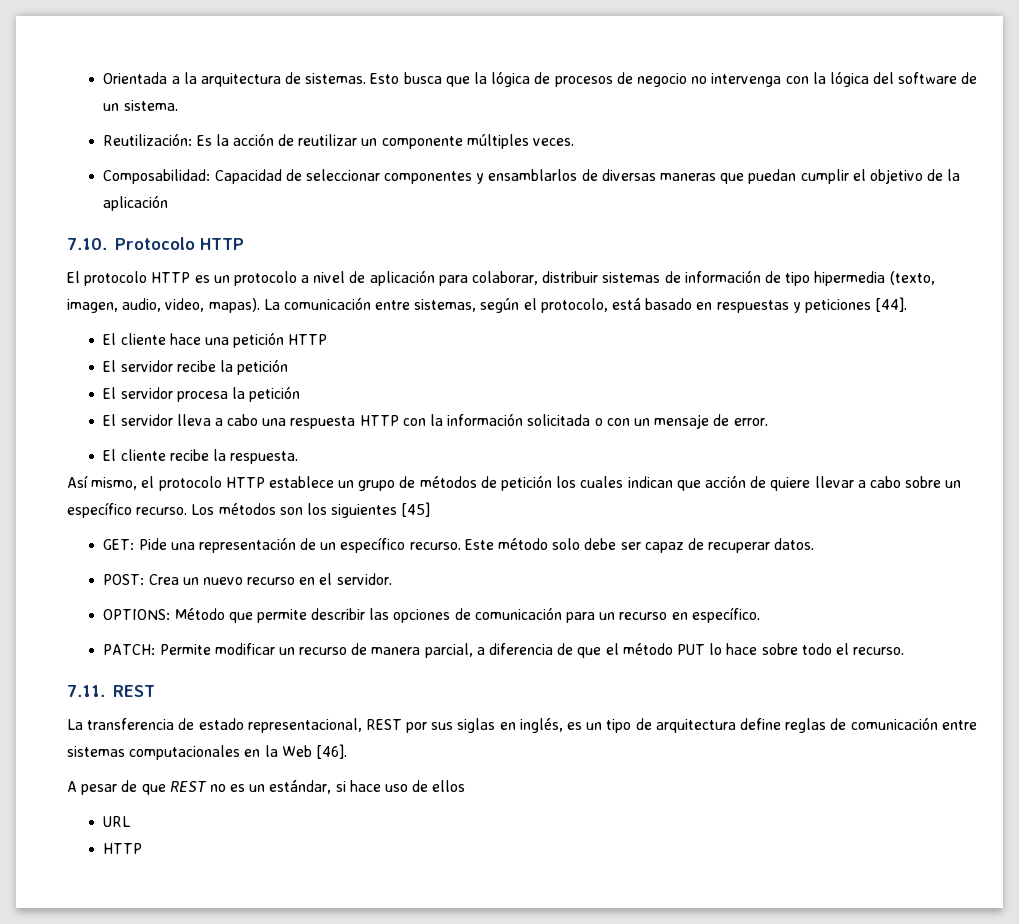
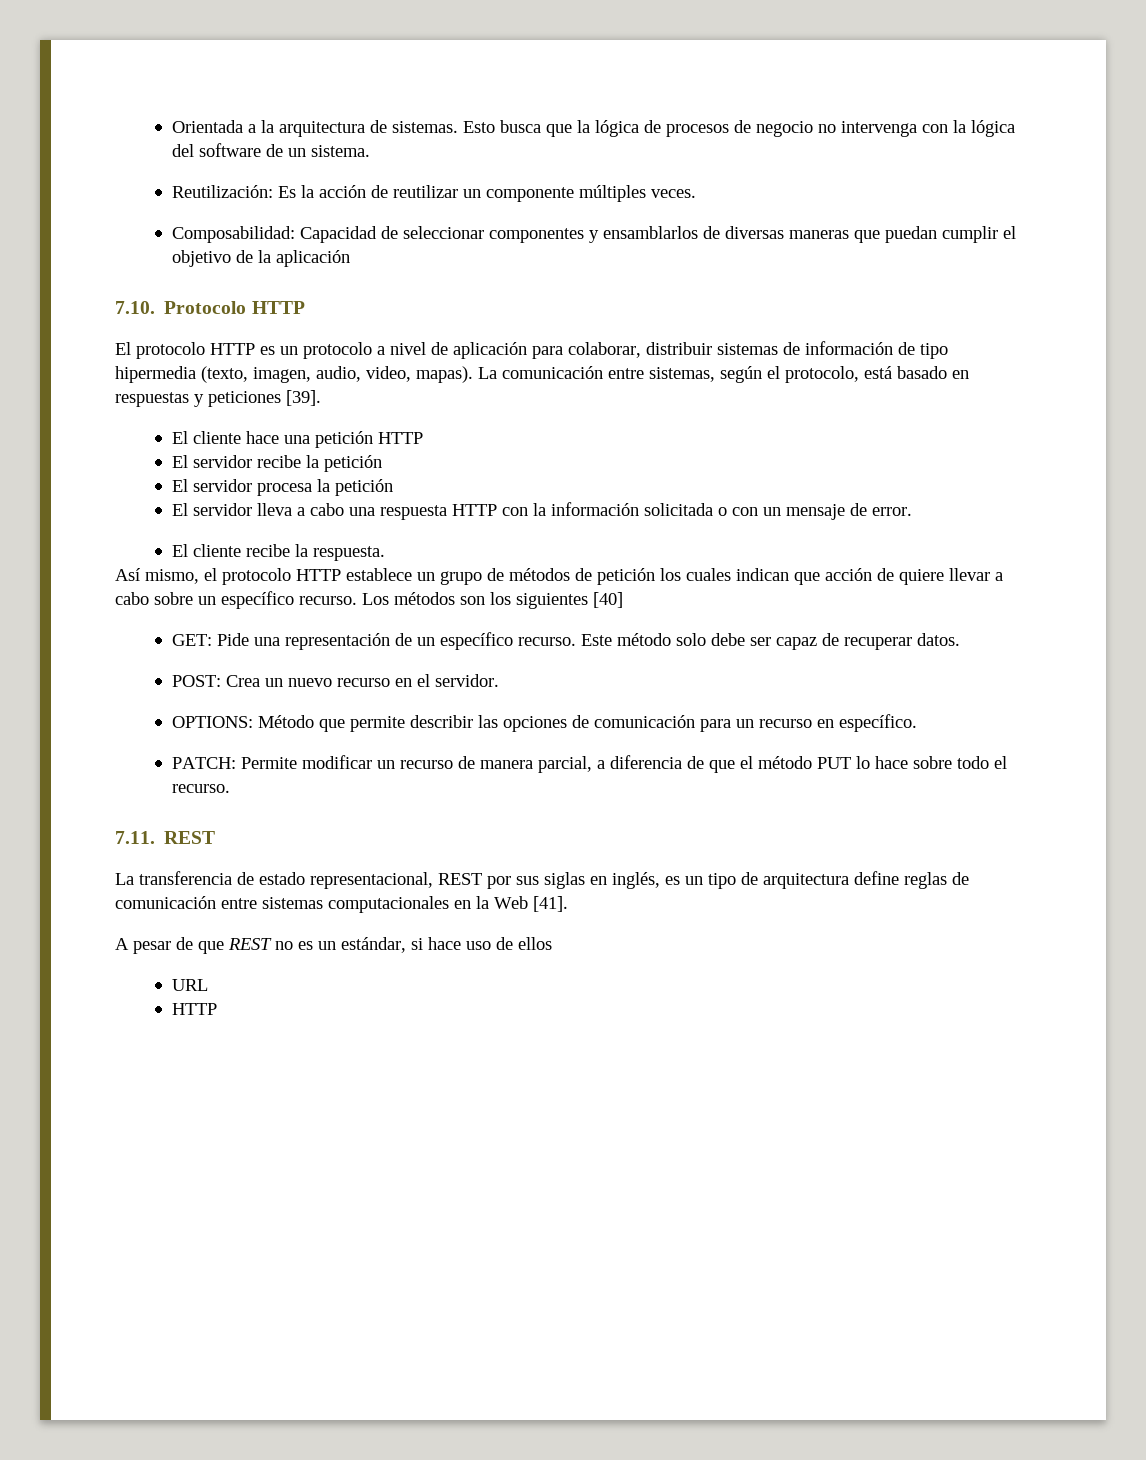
- La comunicación entre sistemas, según el protocolo, está basado en respuestas y peticiones [44].
+ La comunicación entre sistemas, según el protocolo, está basado en respuestas y peticiones [39].
- Los métodos son los siguientes [45]
+ Los métodos son los siguientes [40]
- La transferencia de estado representacional, REST por sus siglas en inglés, es un tipo de arquitectura define reglas de comunicación entre sistemas computacionales en la Web [46].
+ La transferencia de estado representacional, REST por sus siglas en inglés, es un tipo de arquitectura define reglas de comunicación entre sistemas computacionales en la Web [41].

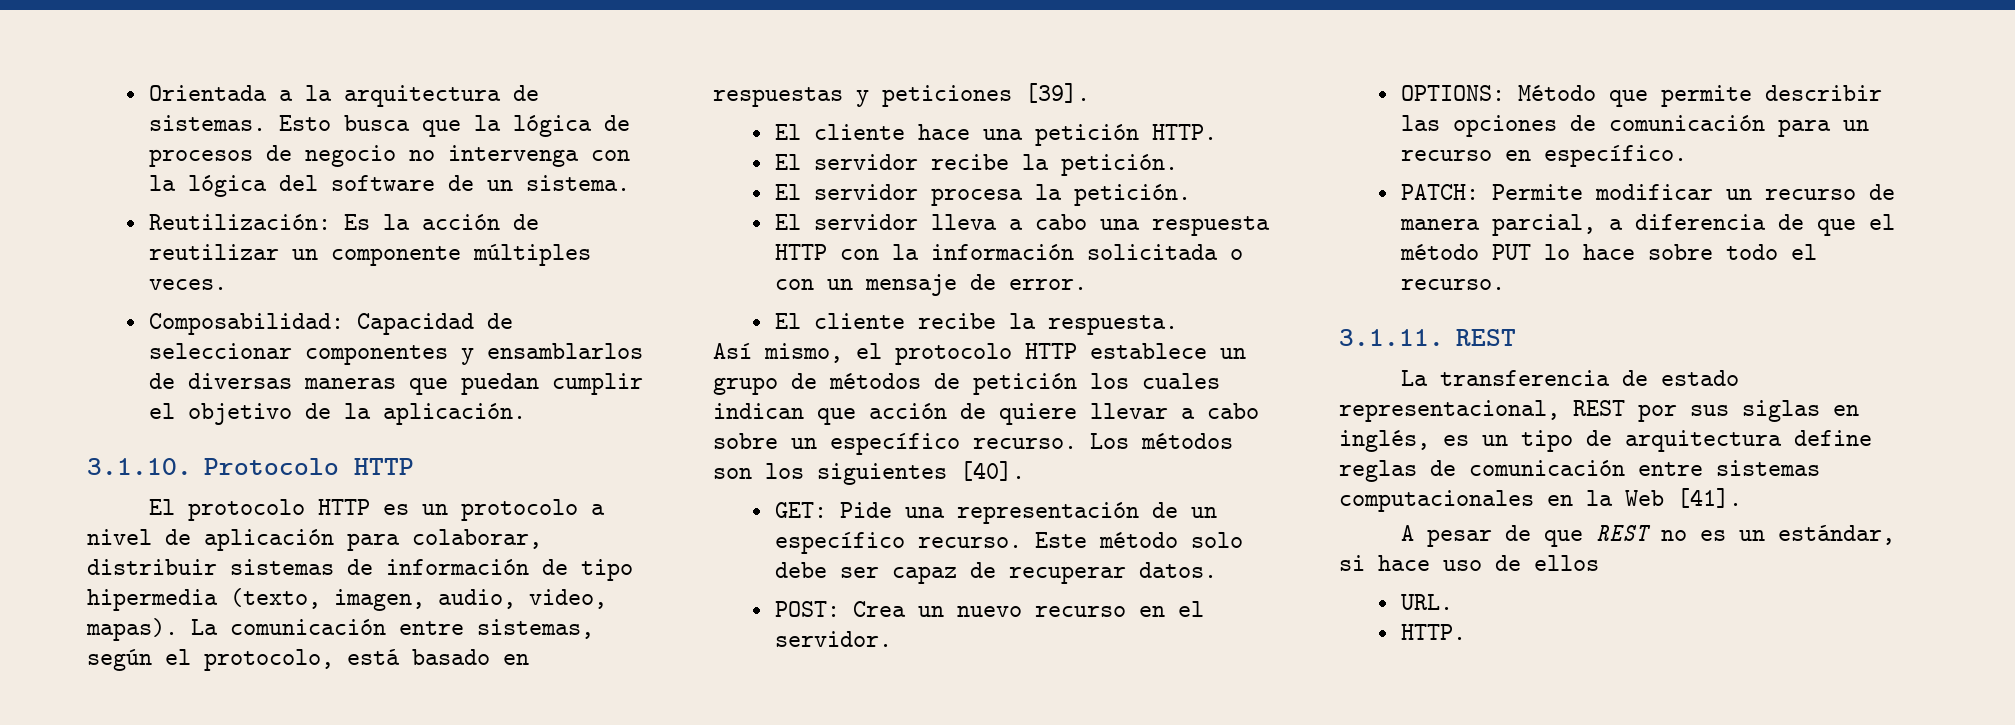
- Composabilidad: Capacidad de seleccionar componentes y ensamblarlos de diversas maneras que puedan cumplir el objetivo de la aplicación
- 7.10. Protocolo HTTP
+ Composabilidad: Capacidad de seleccionar componentes y ensamblarlos de diversas maneras que puedan cumplir el objetivo de la aplicación.
+ 3.1.10. Protocolo HTTP
- El cliente hace una petición HTTP
+ El cliente hace una petición HTTP.
- El servidor recibe la petición
+ El servidor recibe la petición.
- El servidor procesa la petición
+ El servidor procesa la petición.
- Los métodos son los siguientes [40]
+ Los métodos son los siguientes [40].
- 7.11. REST
+ 3.1.11. REST
- URL
- HTTP
+ URL.
+ HTTP.

